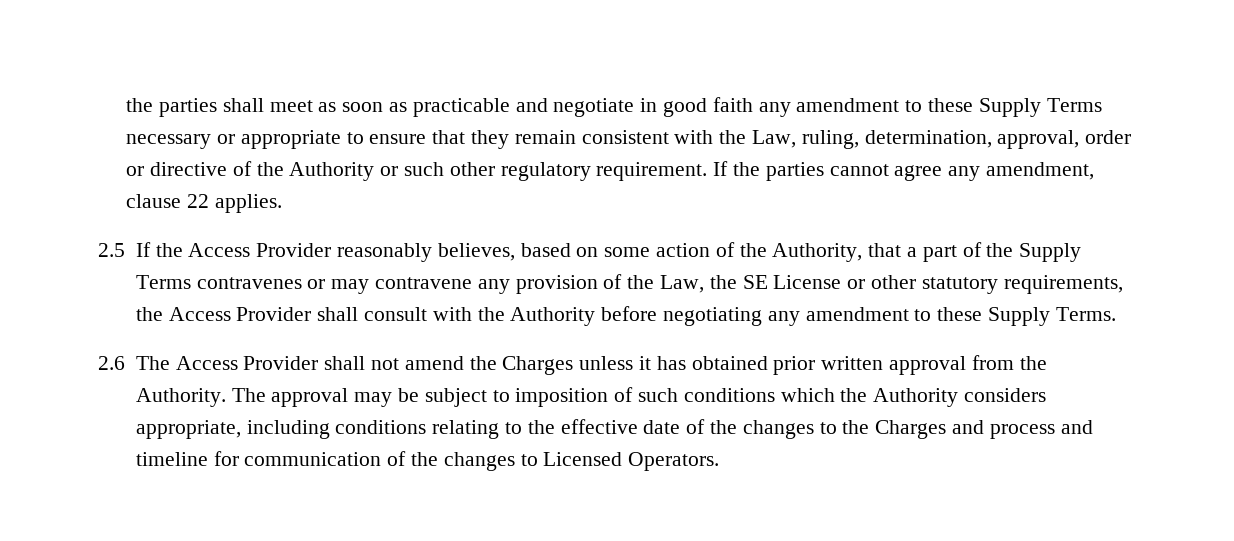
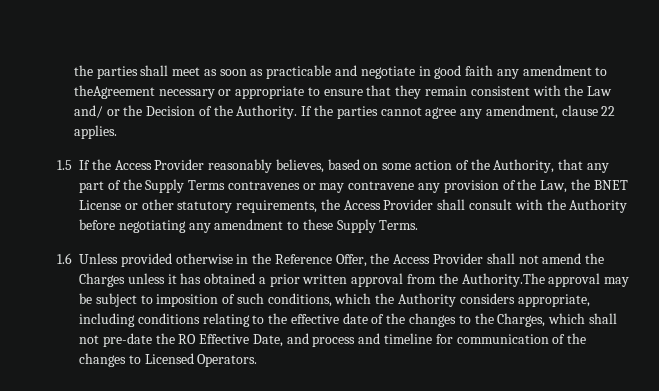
- the parties shall meet as soon as practicable and negotiate in good faith any amendment to these Supply Terms necessary or appropriate to ensure that they remain consistent with the Law, ruling, determination, approval, order or directive of the Authority or such other regulatory requirement.
+ the parties shall meet as soon as practicable and negotiate in good faith any amendment to theAgreement necessary or appropriate to ensure that they remain consistent with the Law and/ or the Decision of the Authority.
- 2.5 If the Access Provider reasonably believes, based on some action of the Authority, that a part of the Supply Terms contravenes or may contravene any provision of the Law, the SE License or other statutory requirements, the Access Provider shall consult with the Authority before negotiating any amendment to these Supply Terms.
+ 1.5 If the Access Provider reasonably believes, based on some action of the Authority, that any part of the Supply Terms contravenes or may contravene any provision of the Law, the BNET License or other statutory requirements, the Access Provider shall consult with the Authority before negotiating any amendment to these Supply Terms.
- 2.6 The Access Provider shall not amend the Charges unless it has obtained prior written approval from the Authority. The approval may be subject to imposition of such conditions which the Authority considers appropriate, including conditions relating to the effective date of the changes to the Charges and process and timeline for communication of the changes to Licensed Operators.
+ 1.6 Unless provided otherwise in the Reference Offer, the Access Provider shall not amend the Charges unless it has obtained a prior written approval from the Authority.The approval may be subject to imposition of such conditions, which the Authority considers appropriate, including conditions relating to the effective date of the changes to the Charges, which shall not pre-date the RO Effective Date, and process and timeline for communication of the changes to Licensed Operators.

